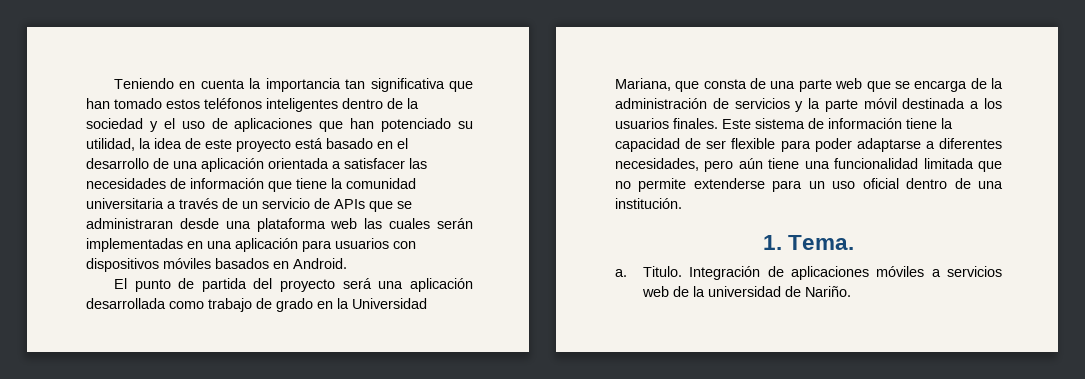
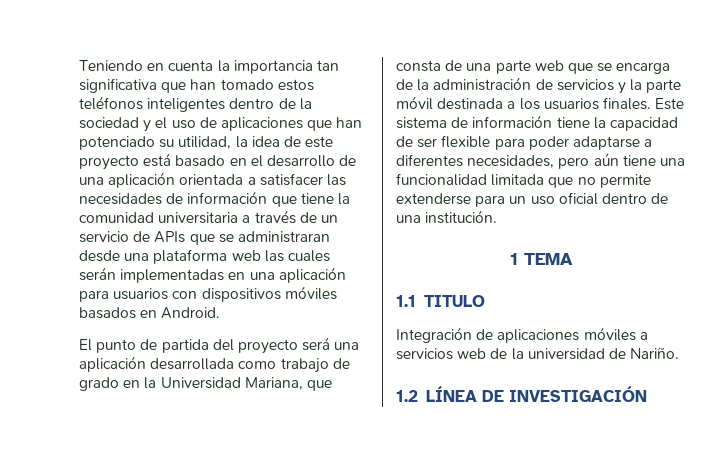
- 1. Tema.
- a. Titulo. Integración de aplicaciones móviles a servicios web de la universidad de Nariño.
+ 1 TEMA
+ 1.1 TITULO
+ Integración de aplicaciones móviles a servicios web de la universidad de Nariño.
+ 1.2 LÍNEA DE INVESTIGACIÓN

